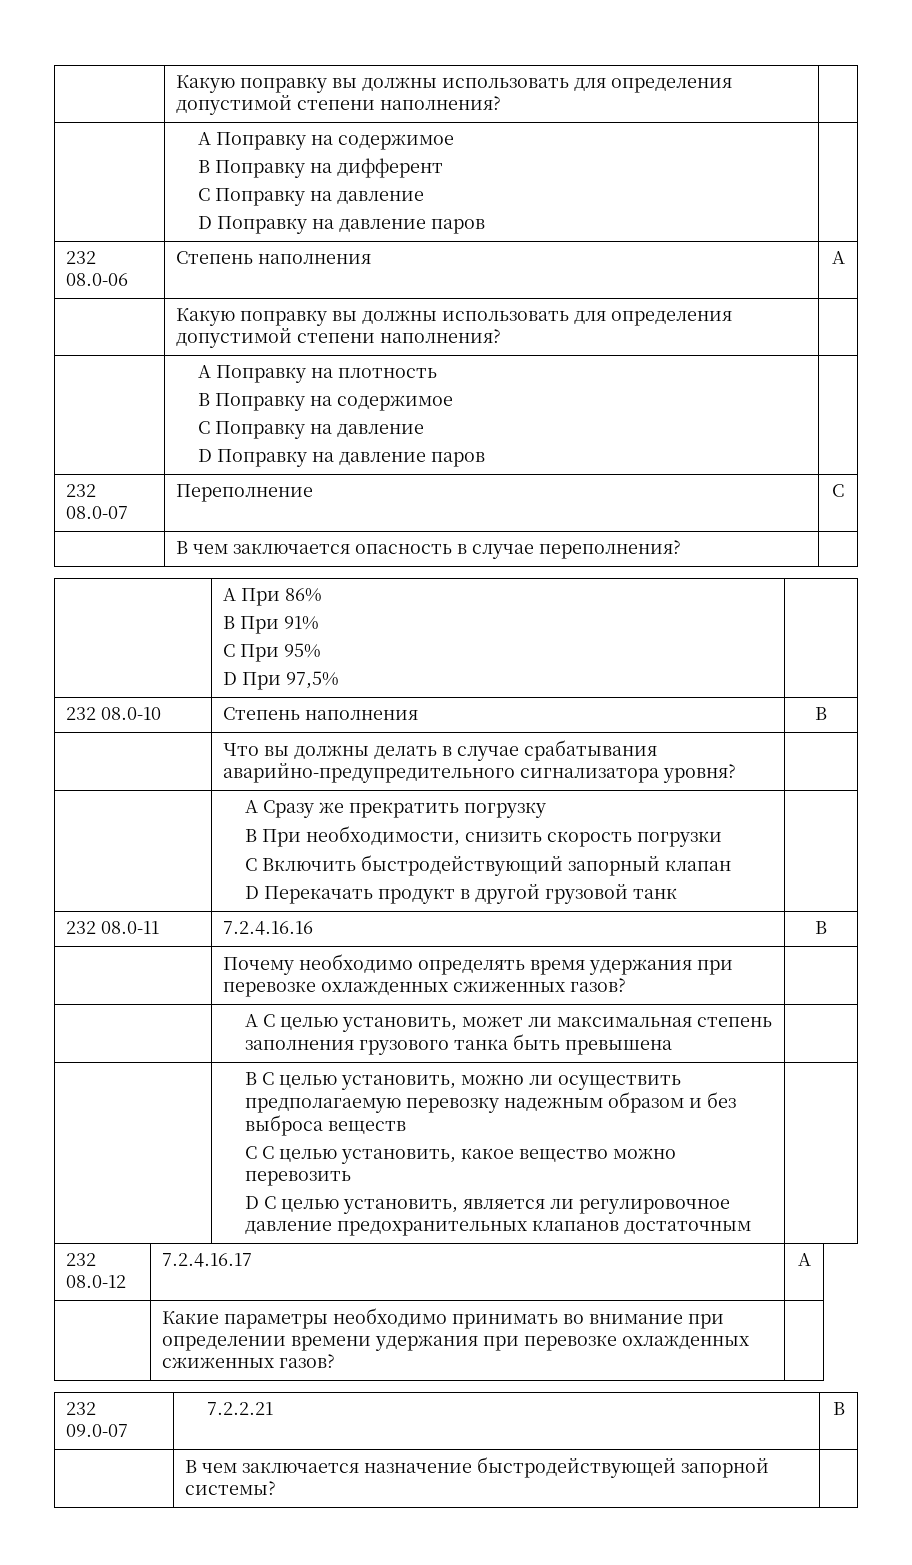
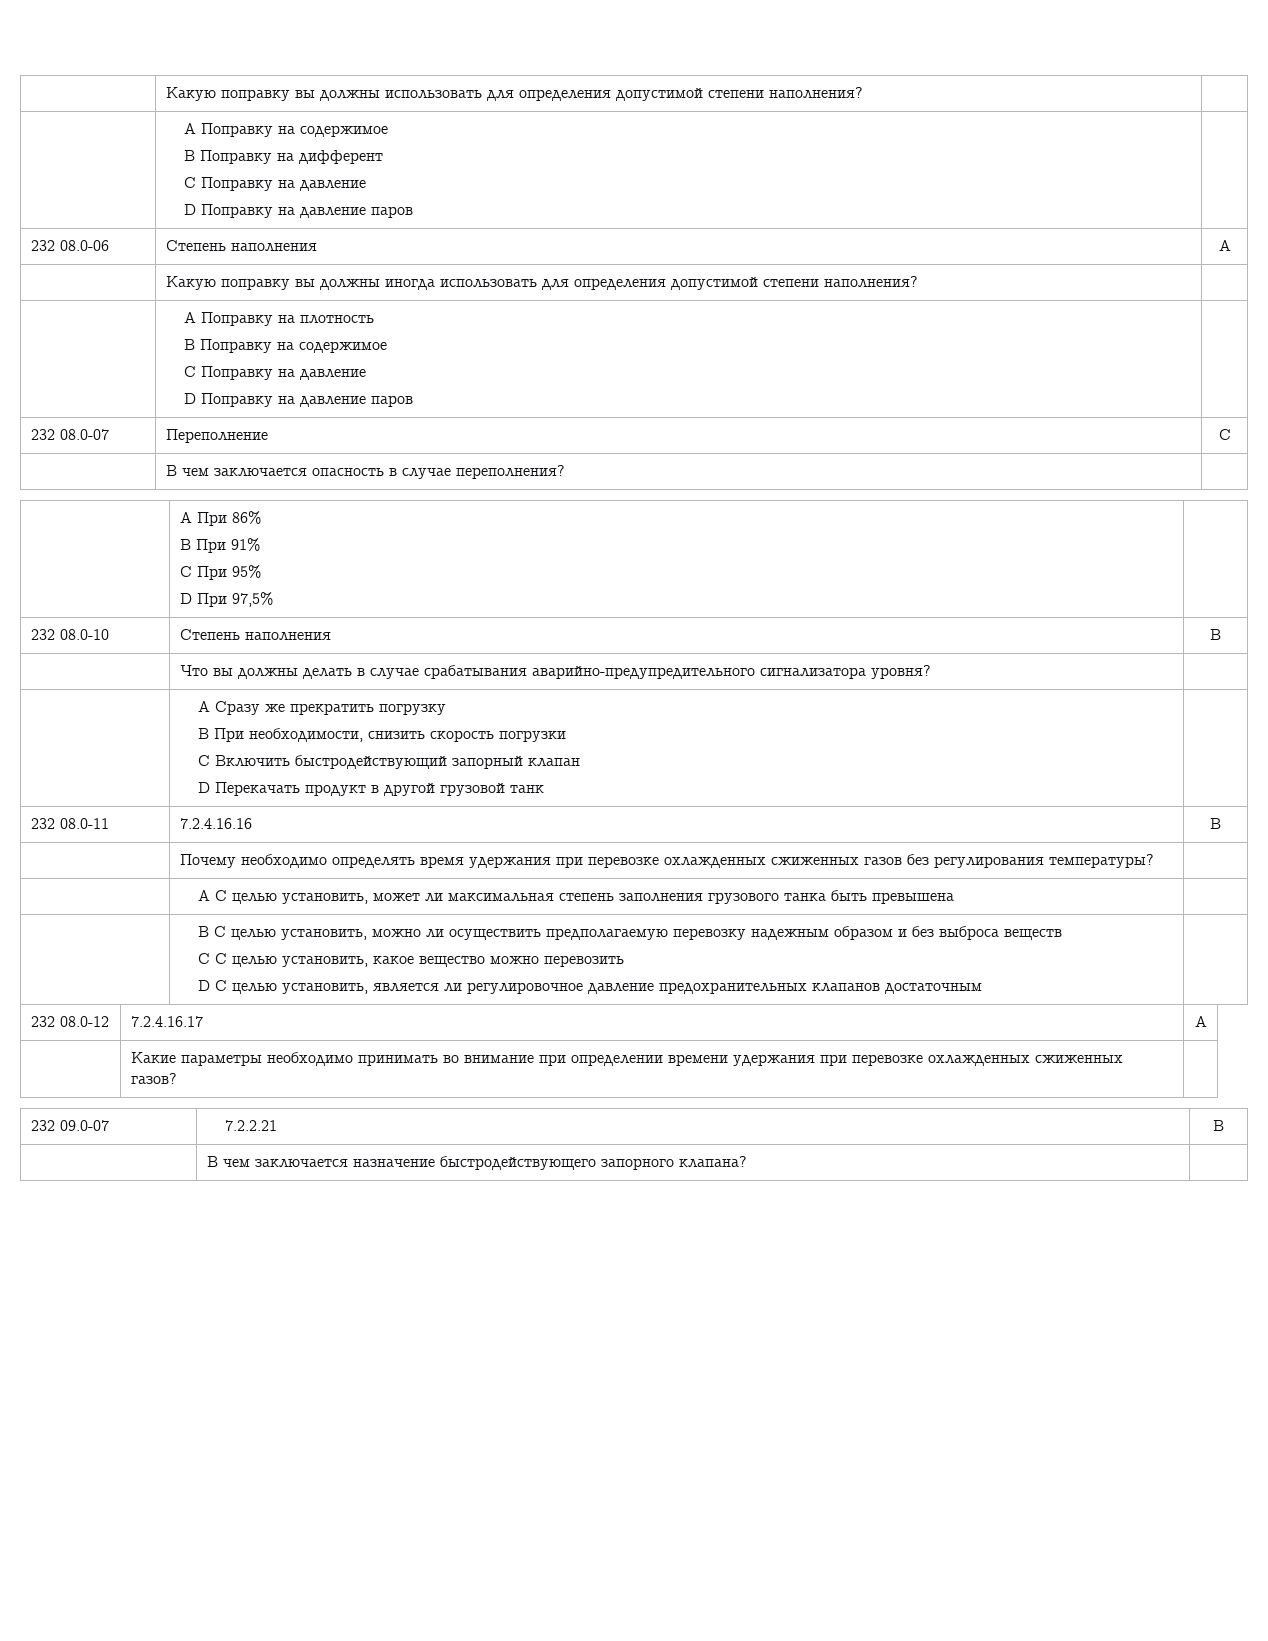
  232 08.0-06 | Степень наполнения | А
- | Какую поправку вы должны использовать для определения допустимой степени наполнения? |
+ | Какую поправку вы должны иногда использовать для определения допустимой степени наполнения? |
- | Почему необходимо определять время удержания при перевозке охлажденных сжиженных газов? |
+ | Почему необходимо определять время удержания при перевозке охлажденных сжиженных газов без регулирования температуры? |
- | В чем заключается назначение быстродействующей запорной системы? |
+ | В чем заключается назначение быстродействующего запорного клапана? |

